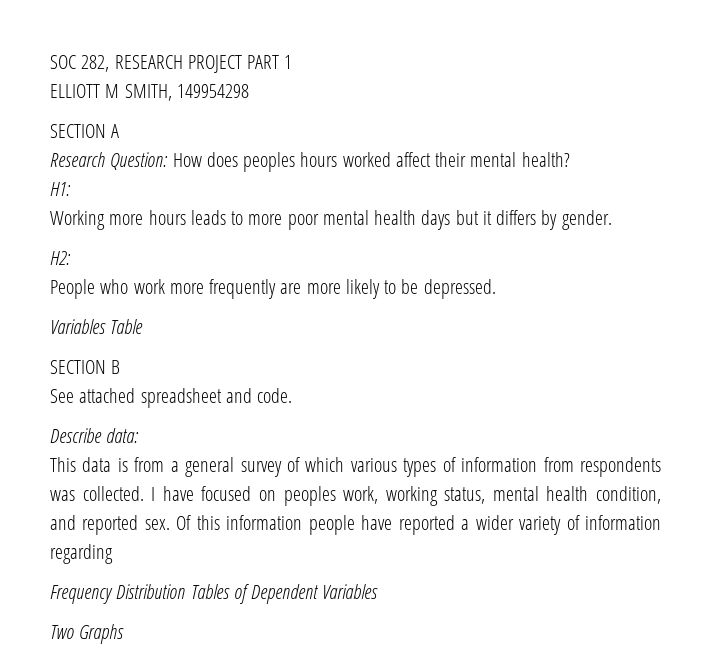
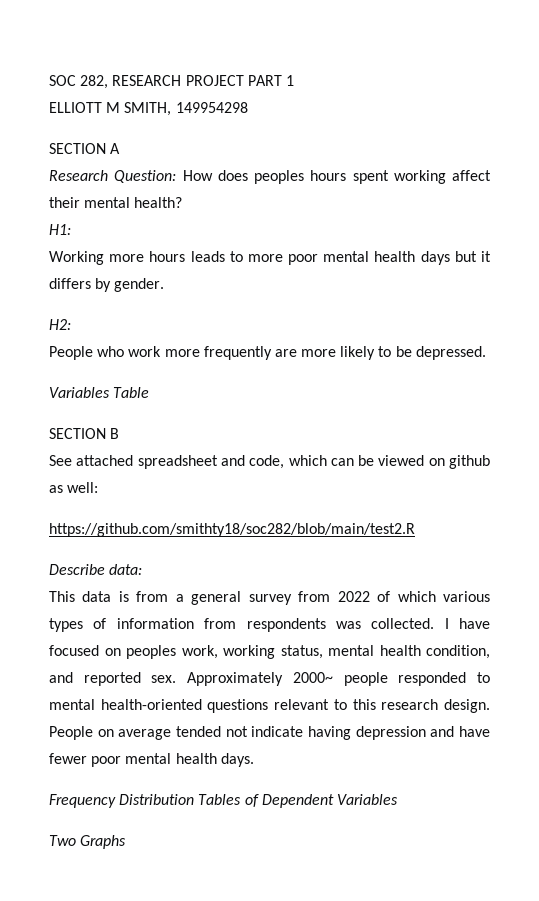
- Research Question: How does peoples hours worked affect their mental health?
+ Research Question: How does peoples hours spent working affect their mental health?
- See attached spreadsheet and code.
+ See attached spreadsheet and code, which can be viewed on github as well:
+ https://github.com/smithty18/soc282/blob/main/test2.R
- This data is from a general survey of which various types of information from respondents was collected.
+ This data is from a general survey from 2022 of which various types of information from respondents was collected.
- Of this information people have reported a wider variety of information regarding
+ Approximately 2000~ people responded to mental health-oriented questions relevant to this research design. People on average tended not indicate having depression and have fewer poor mental health days.

